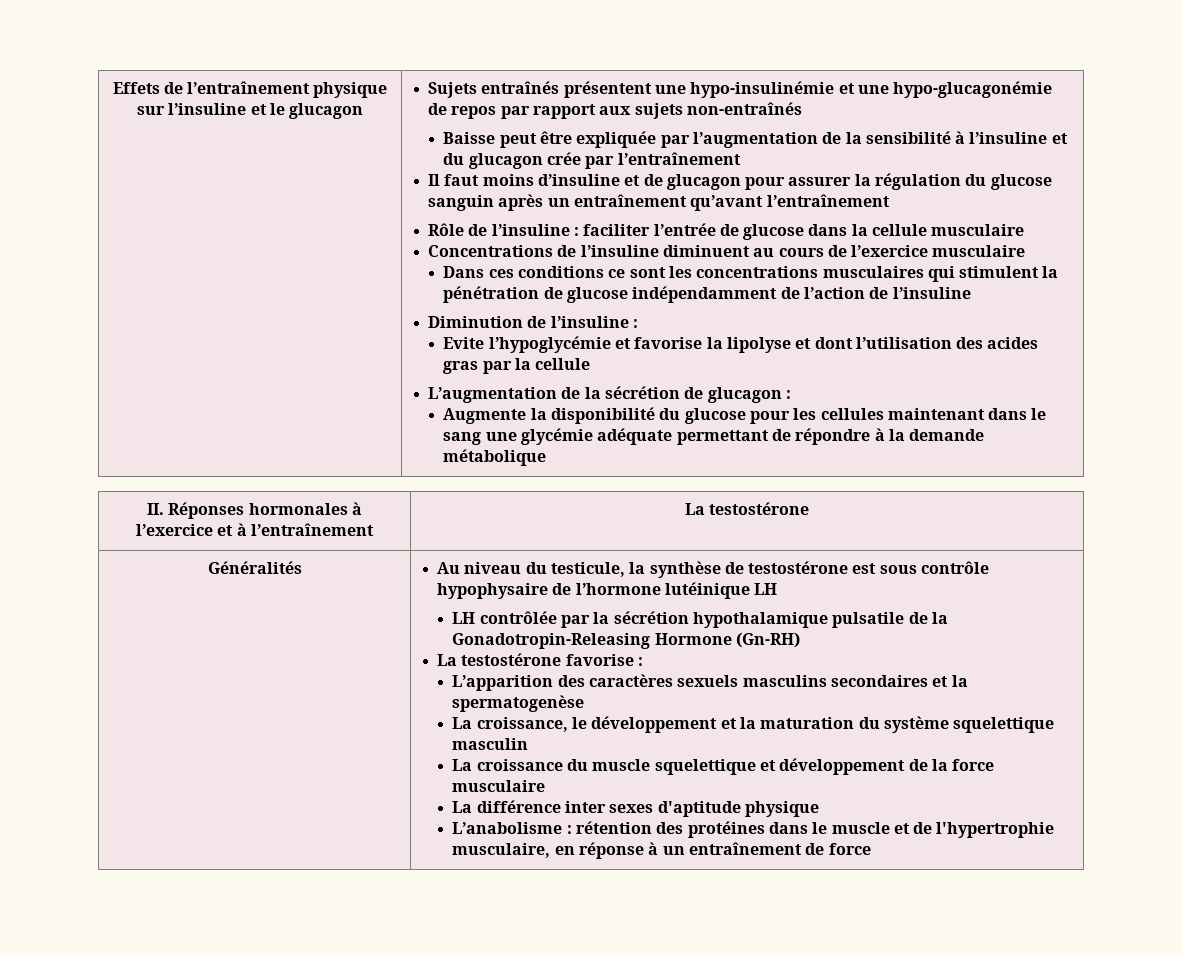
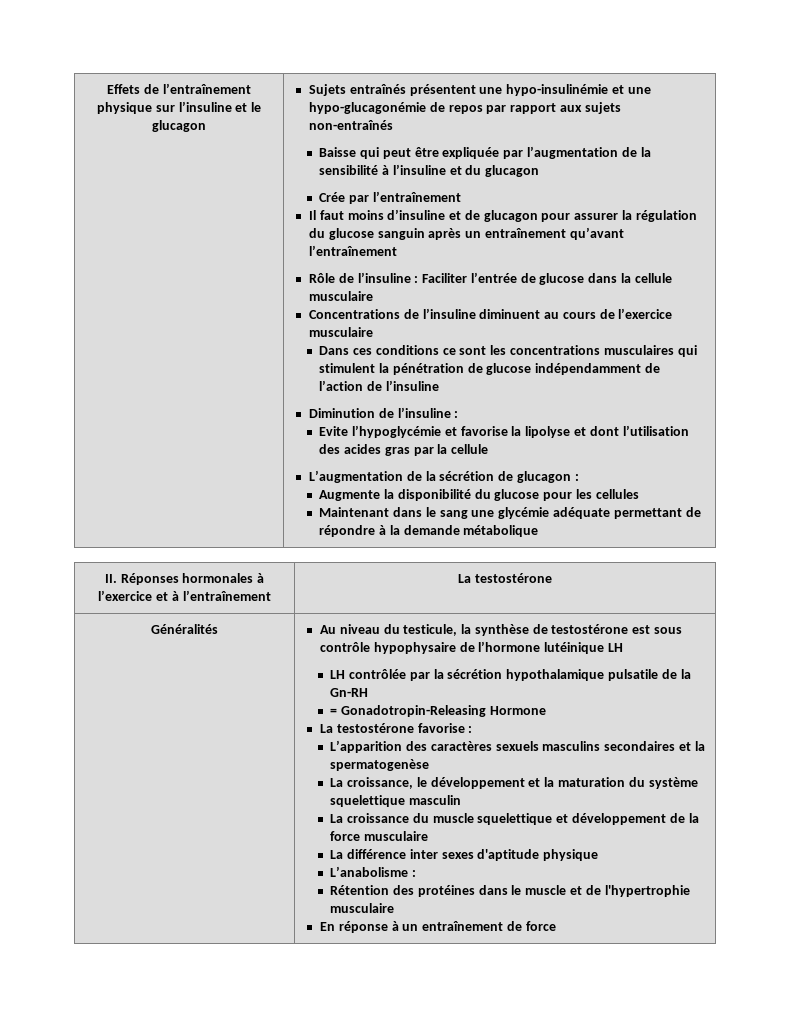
- Baisse peut être expliquée par l’augmentation de la sensibilité à l’insuline et du glucagon crée par l’entraînement
+ Baisse qui peut être expliquée par l’augmentation de la sensibilité à l’insuline et du glucagon
+ Crée par l’entraînement
- Rôle de l’insuline : faciliter l’entrée de glucose dans la cellule musculaire
+ Rôle de l’insuline : Faciliter l’entrée de glucose dans la cellule musculaire
- Augmente la disponibilité du glucose pour les cellules maintenant dans le sang une glycémie adéquate permettant de répondre à la demande métabolique
+ Augmente la disponibilité du glucose pour les cellules
+ Maintenant dans le sang une glycémie adéquate permettant de répondre à la demande métabolique
- LH contrôlée par la sécrétion hypothalamique pulsatile de la Gonadotropin-Releasing Hormone (Gn-RH)
+ LH contrôlée par la sécrétion hypothalamique pulsatile de la Gn-RH
+ = Gonadotropin-Releasing Hormone
- L’anabolisme : rétention des protéines dans le muscle et de l'hypertrophie musculaire, en réponse à un entraînement de force
+ L’anabolisme :
+ Rétention des protéines dans le muscle et de l'hypertrophie musculaire
+ En réponse à un entraînement de force

